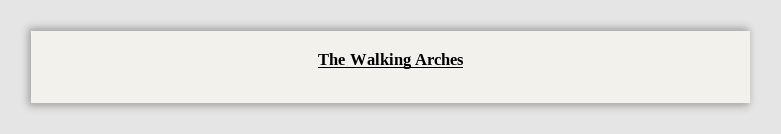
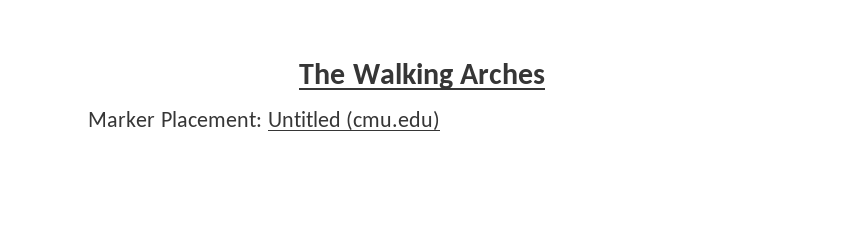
+ Marker Placement: Untitled (cmu.edu)

